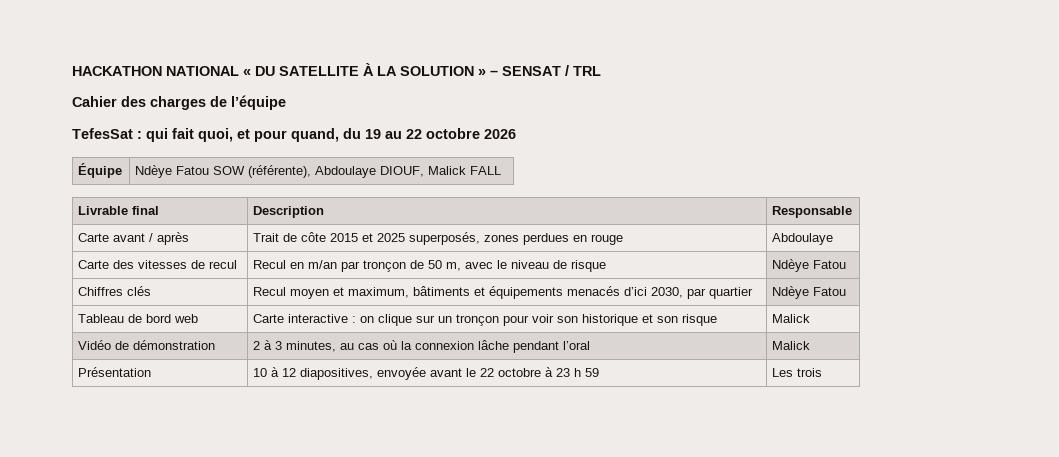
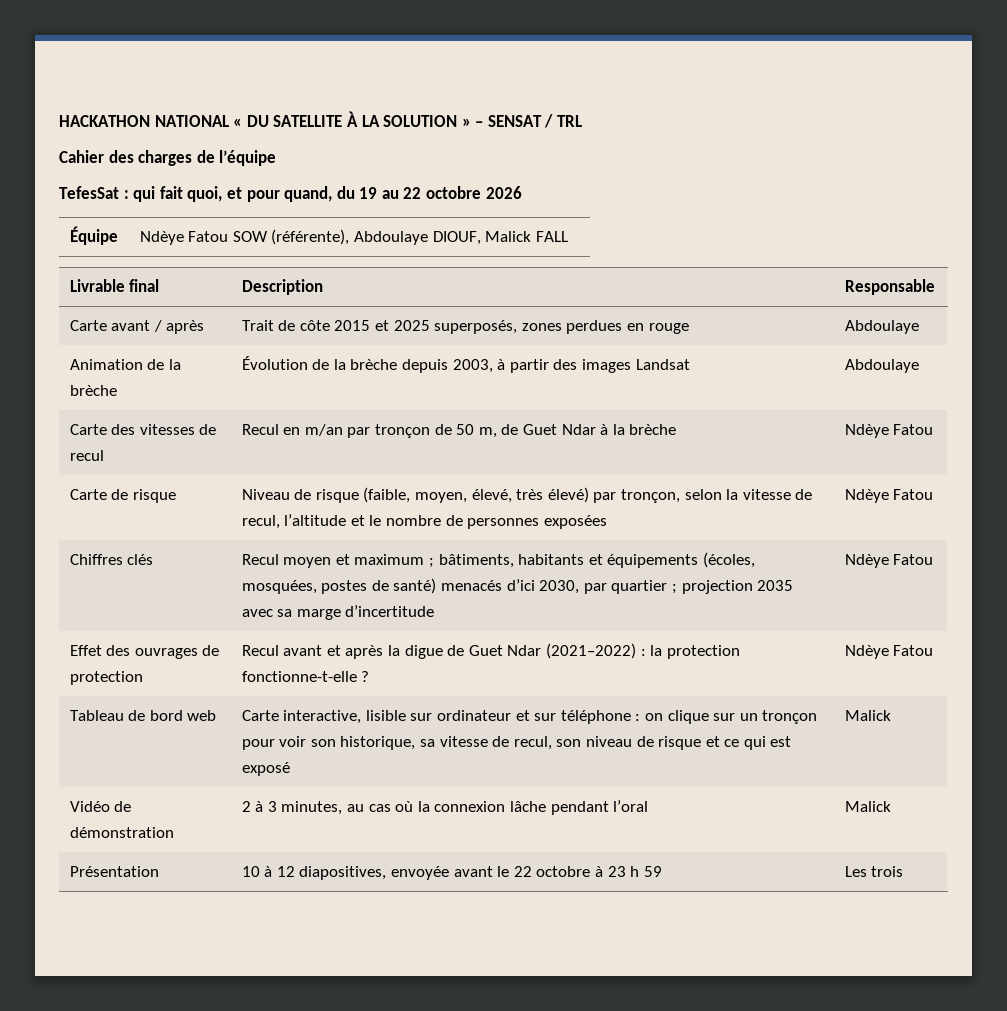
+ Animation de la brèche | Évolution de la brèche depuis 2003, à partir des images Landsat | Abdoulaye
- Carte des vitesses de recul | Recul en m/an par tronçon de 50 m, avec le niveau de risque | Ndèye Fatou
+ Carte des vitesses de recul | Recul en m/an par tronçon de 50 m, de Guet Ndar à la brèche | Ndèye Fatou
+ Carte de risque | Niveau de risque (faible, moyen, élevé, très élevé) par tronçon, selon la vitesse de recul, l’altitude et le nombre de personnes exposées | Ndèye Fatou
- Chiffres clés | Recul moyen et maximum, bâtiments et équipements menacés d’ici 2030, par quartier | Ndèye Fatou
+ Chiffres clés | Recul moyen et maximum ; bâtiments, habitants et équipements (écoles, mosquées, postes de santé) menacés d’ici 2030, par quartier ; projection 2035 avec sa marge d’incertitude | Ndèye Fatou
+ Effet des ouvrages de protection | Recul avant et après la digue de Guet Ndar (2021–2022) : la protection fonctionne-t-elle ? | Ndèye Fatou
- Tableau de bord web | Carte interactive : on clique sur un tronçon pour voir son historique et son risque | Malick
+ Tableau de bord web | Carte interactive, lisible sur ordinateur et sur téléphone : on clique sur un tronçon pour voir son historique, sa vitesse de recul, son niveau de risque et ce qui est exposé | Malick

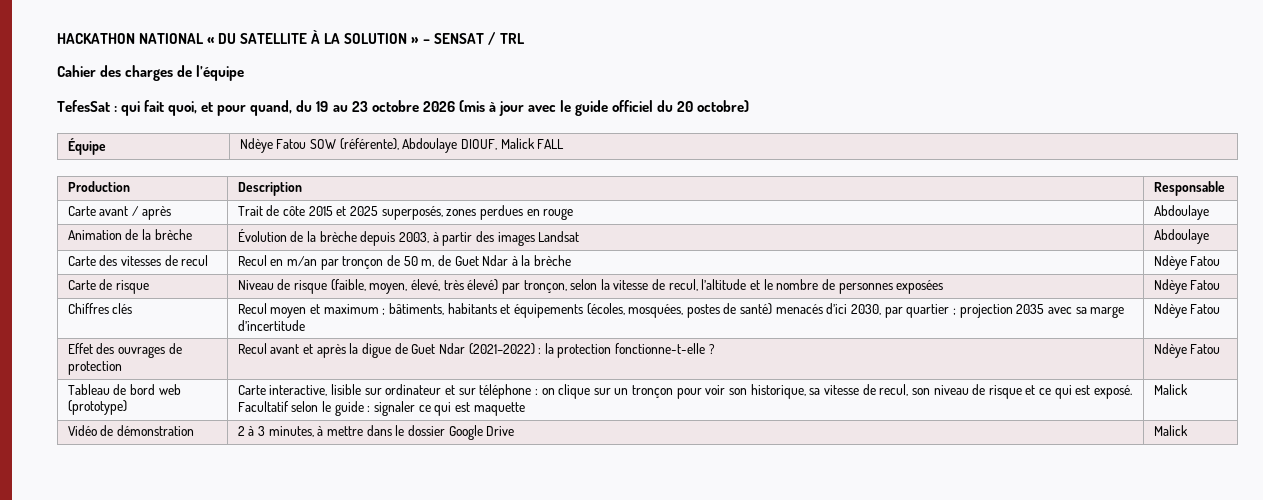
- TefesSat : qui fait quoi, et pour quand, du 19 au 22 octobre 2026
+ TefesSat : qui fait quoi, et pour quand, du 19 au 23 octobre 2026 (mis à jour avec le guide officiel du 20 octobre)
- Livrable final | Description | Responsable
+ Production | Description | Responsable
- Tableau de bord web
+ Tableau de bord web (prototype)
- Carte interactive, lisible sur ordinateur et sur téléphone : on clique sur un tronçon pour voir son historique, sa vitesse de recul, son niveau de risque et ce qui est exposé
+ Carte interactive, lisible sur ordinateur et sur téléphone : on clique sur un tronçon pour voir son historique, sa vitesse de recul, son niveau de risque et ce qui est exposé. Facultatif selon le guide : signaler ce qui est maquette
- Vidéo de démonstration | 2 à 3 minutes, au cas où la connexion lâche pendant l’oral | Malick
- Présentation | 10 à 12 diapositives, envoyée avant le 22 octobre à 23 h 59 | Les trois
+ Vidéo de démonstration | 2 à 3 minutes, à mettre dans le dossier Google Drive | Malick

